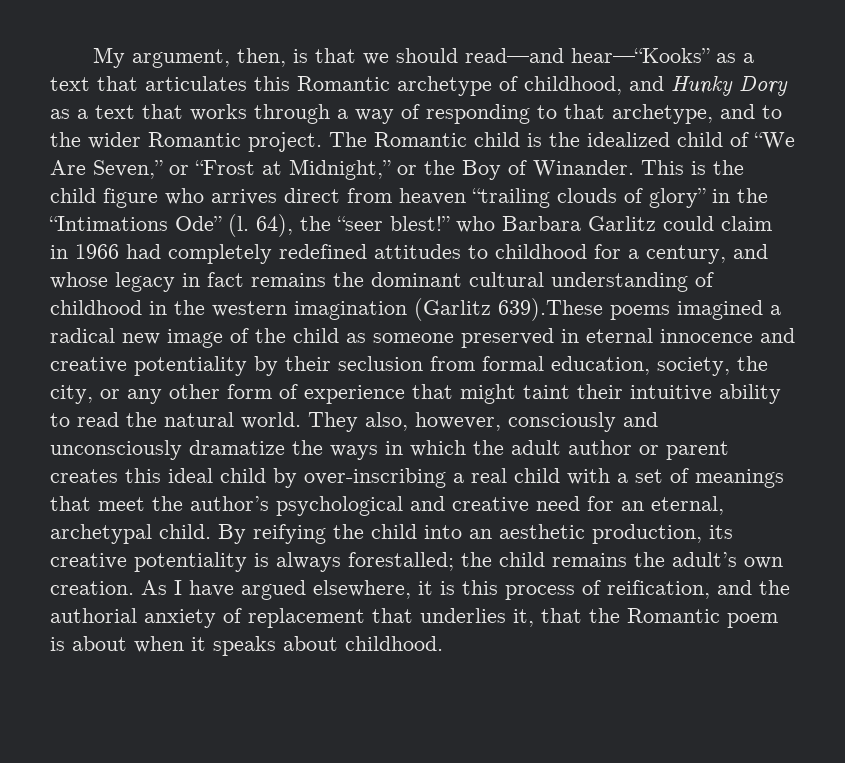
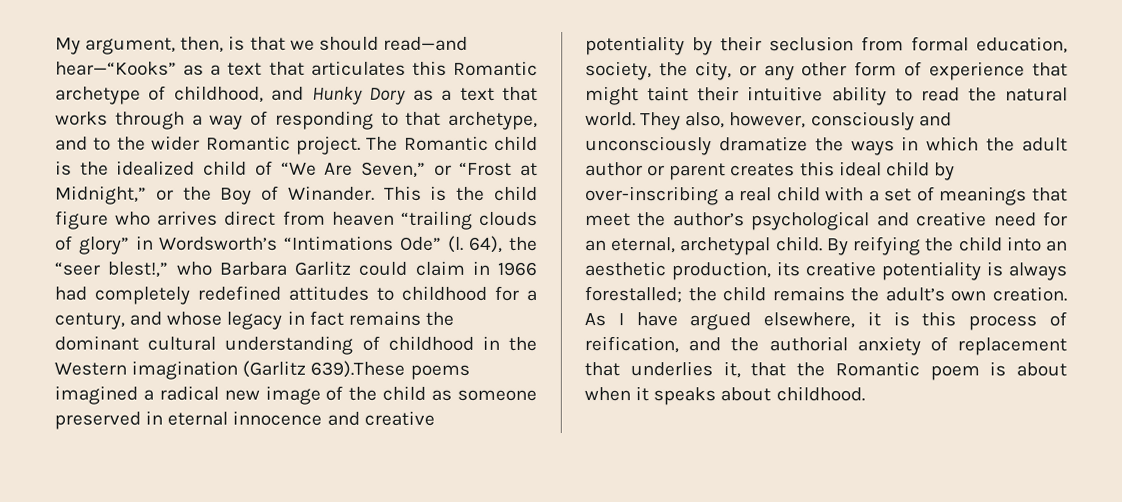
- This is the child figure who arrives direct from heaven “trailing clouds of glory” in the “Intimations Ode” (l.
+ This is the child figure who arrives direct from heaven “trailing clouds of glory” in Wordsworth’s “Intimations Ode” (l.
- 64), the “seer blest!” who Barbara Garlitz could claim in 1966 had completely redefined attitudes to childhood for a century, and whose legacy in fact remains the dominant cultural understanding of childhood in the western imagination (Garlitz 639).These poems imagined a radical new image of the child as someone preserved in eternal innocence and creative potentiality by their seclusion from formal education, society, the city, or any other form of experience that might taint their intuitive ability to read the natural world.
+ 64), the “seer blest!,” who Barbara Garlitz could claim in 1966 had completely redefined attitudes to childhood for a century, and whose legacy in fact remains the dominant cultural understanding of childhood in the Western imagination (Garlitz 639).These poems imagined a radical new image of the child as someone preserved in eternal innocence and creative potentiality by their seclusion from formal education, society, the city, or any other form of experience that might taint their intuitive ability to read the natural world.

